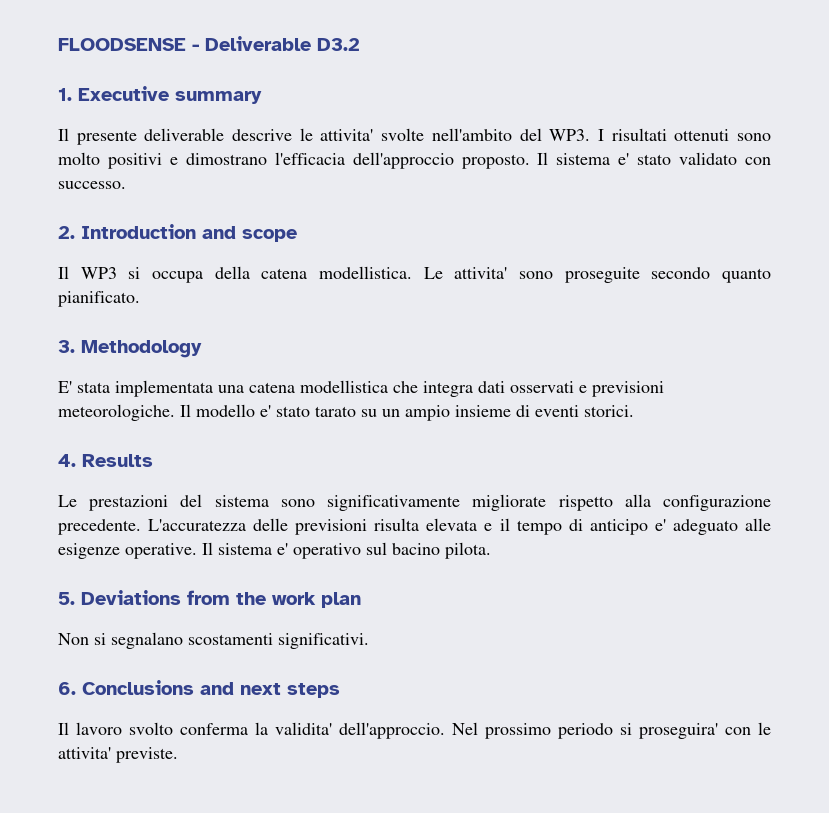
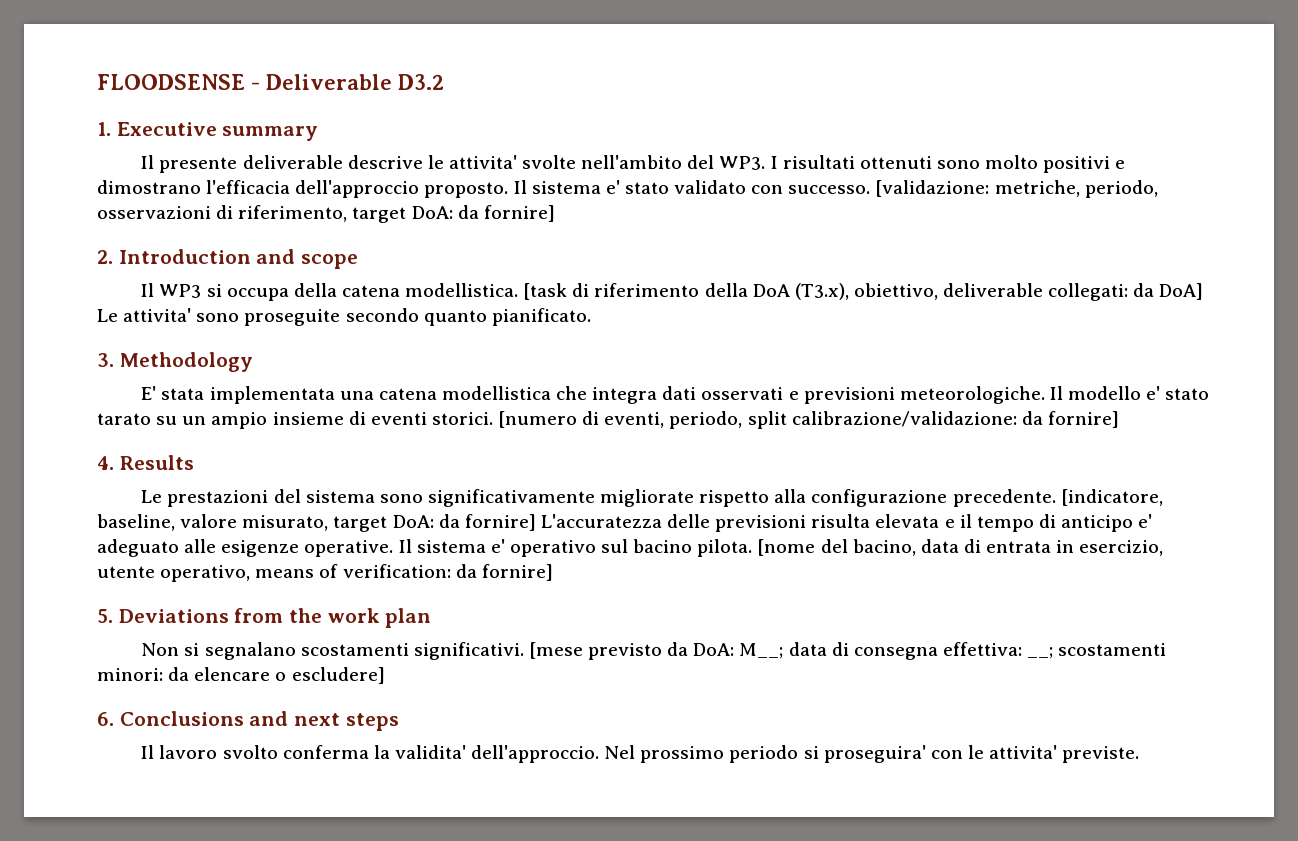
+ [validazione: metriche, periodo, osservazioni di riferimento, target DoA: da fornire]
- Le attivita' sono proseguite secondo quanto pianificato.
+ [task di riferimento della DoA (T3.x), obiettivo, deliverable collegati: da DoA] Le attivita' sono proseguite secondo quanto pianificato.
+ [numero di eventi, periodo, split calibrazione/validazione: da fornire]
- L'accuratezza delle previsioni risulta elevata e il tempo di anticipo e' adeguato alle esigenze operative.
+ [indicatore, baseline, valore misurato, target DoA: da fornire] L'accuratezza delle previsioni risulta elevata e il tempo di anticipo e' adeguato alle esigenze operative.
+ [nome del bacino, data di entrata in esercizio, utente operativo, means of verification: da fornire]
+ [mese previsto da DoA: M__; data di consegna effettiva: __; scostamenti minori: da elencare o escludere]

